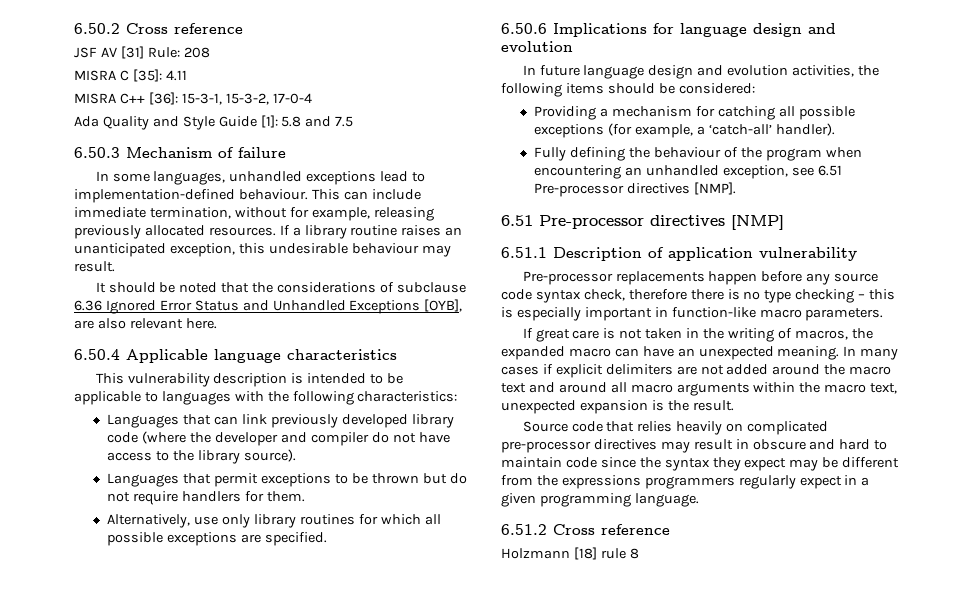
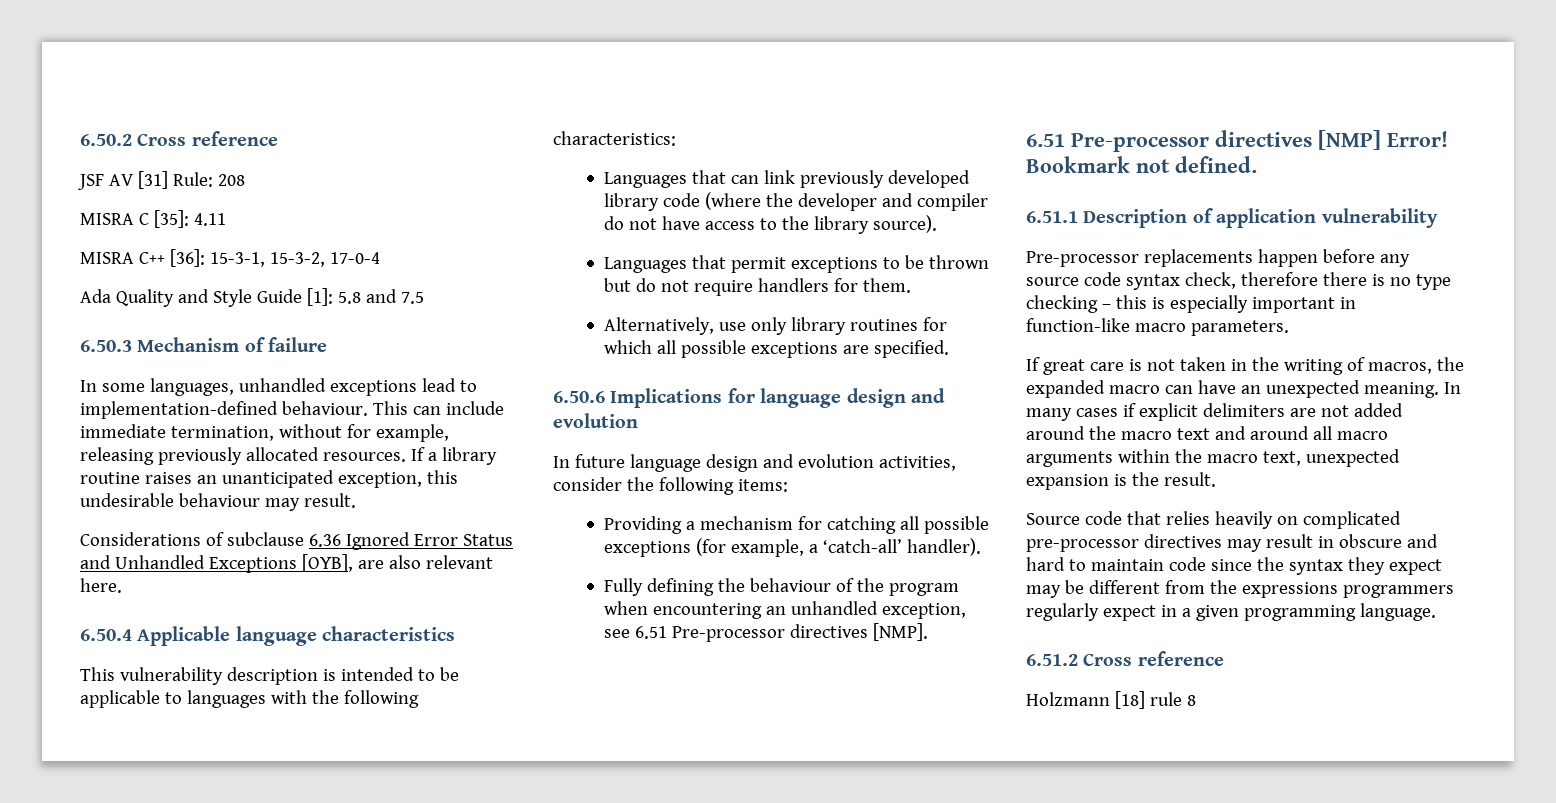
- It should be noted that the considerations of subclause 6.36 Ignored Error Status and Unhandled Exceptions [OYB], are also relevant here.
+ Considerations of subclause 6.36 Ignored Error Status and Unhandled Exceptions [OYB], are also relevant here.
- In future language design and evolution activities, the following items should be considered:
+ In future language design and evolution activities, consider the following items:
- 6.51 Pre-processor directives [NMP]
+ 6.51 Pre-processor directives [NMP] Error! Bookmark not defined.

